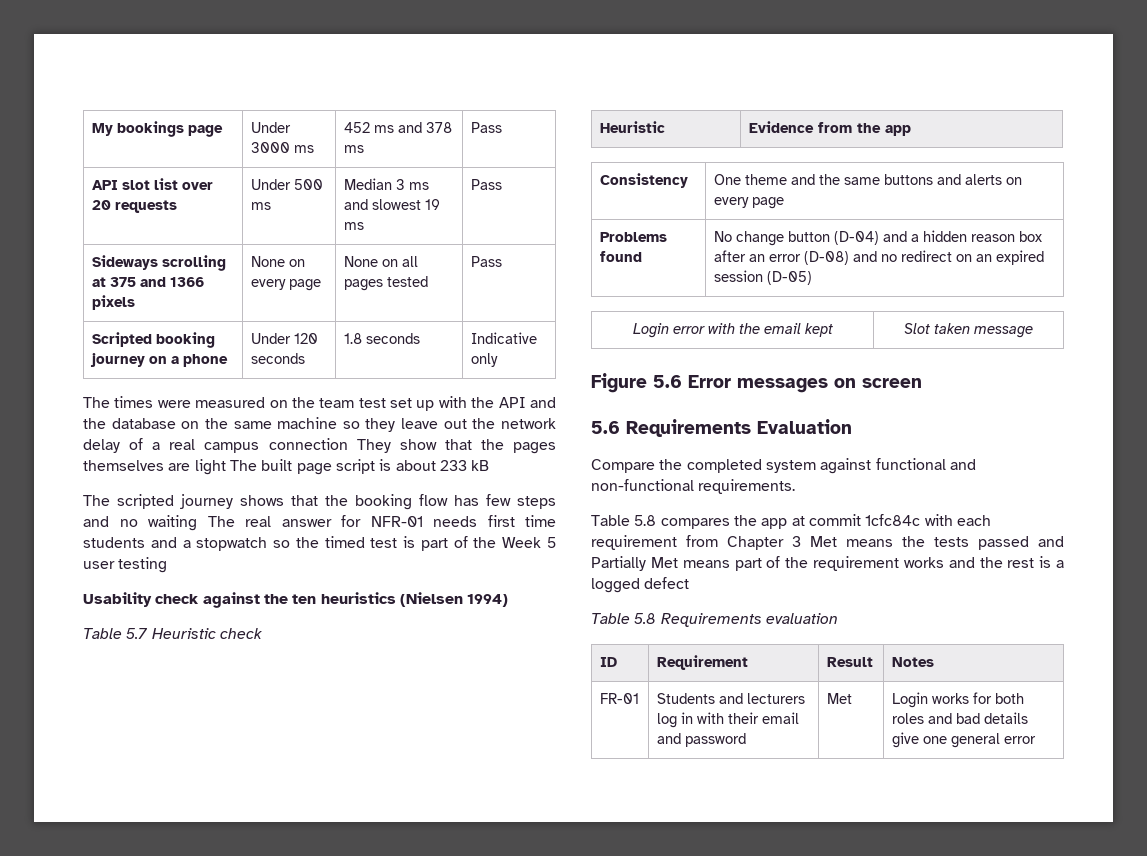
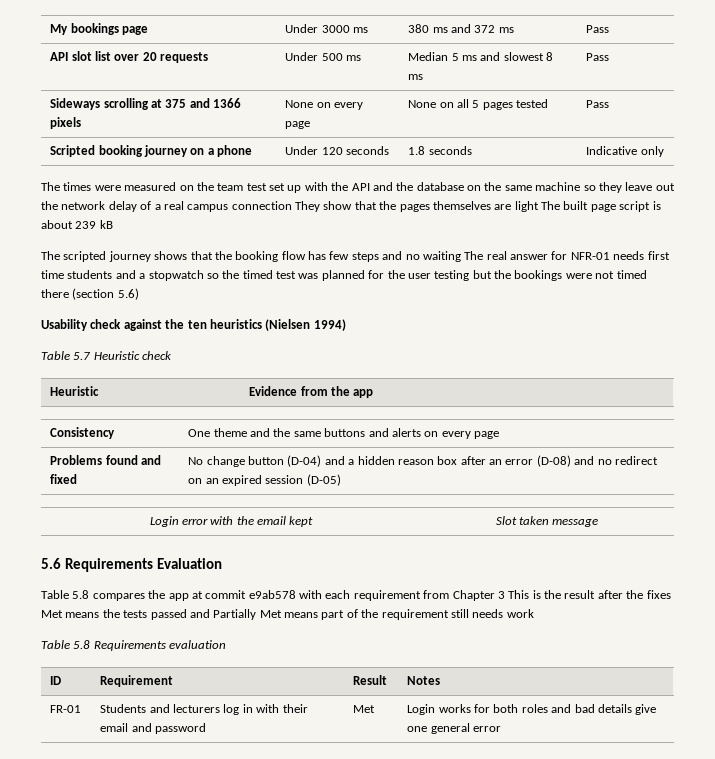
- My bookings page | Under 3000 ms | 452 ms and 378 ms | Pass
+ My bookings page | Under 3000 ms | 380 ms and 372 ms | Pass
- API slot list over 20 requests | Under 500 ms | Median 3 ms and slowest 19 ms | Pass
+ API slot list over 20 requests | Under 500 ms | Median 5 ms and slowest 8 ms | Pass
- Sideways scrolling at 375 and 1366 pixels | None on every page | None on all pages tested | Pass
+ Sideways scrolling at 375 and 1366 pixels | None on every page | None on all 5 pages tested | Pass
- The times were measured on the team test set up with the API and the database on the same machine so they leave out the network delay of a real campus connection They show that the pages themselves are light The built page script is about 233 kB
+ The times were measured on the team test set up with the API and the database on the same machine so they leave out the network delay of a real campus connection They show that the pages themselves are light The built page script is about 239 kB
- The scripted journey shows that the booking flow has few steps and no waiting The real answer for NFR-01 needs first time students and a stopwatch so the timed test is part of the Week 5 user testing
+ The scripted journey shows that the booking flow has few steps and no waiting The real answer for NFR-01 needs first time students and a stopwatch so the timed test was planned for the user testing but the bookings were not timed there (section 5.6)
- Problems found | No change button (D-04) and a hidden reason box after an error (D-08) and no redirect on an expired session (D-05)
+ Problems found and fixed | No change button (D-04) and a hidden reason box after an error (D-08) and no redirect on an expired session (D-05)
- Figure 5.6 Error messages on screen
  5.6 Requirements Evaluation
- Compare the completed system against functional and non-functional requirements.
- Table 5.8 compares the app at commit 1cfc84c with each requirement from Chapter 3 Met means the tests passed and Partially Met means part of the requirement works and the rest is a logged defect
+ Table 5.8 compares the app at commit e9ab578 with each requirement from Chapter 3 This is the result after the fixes Met means the tests passed and Partially Met means part of the requirement still needs work

